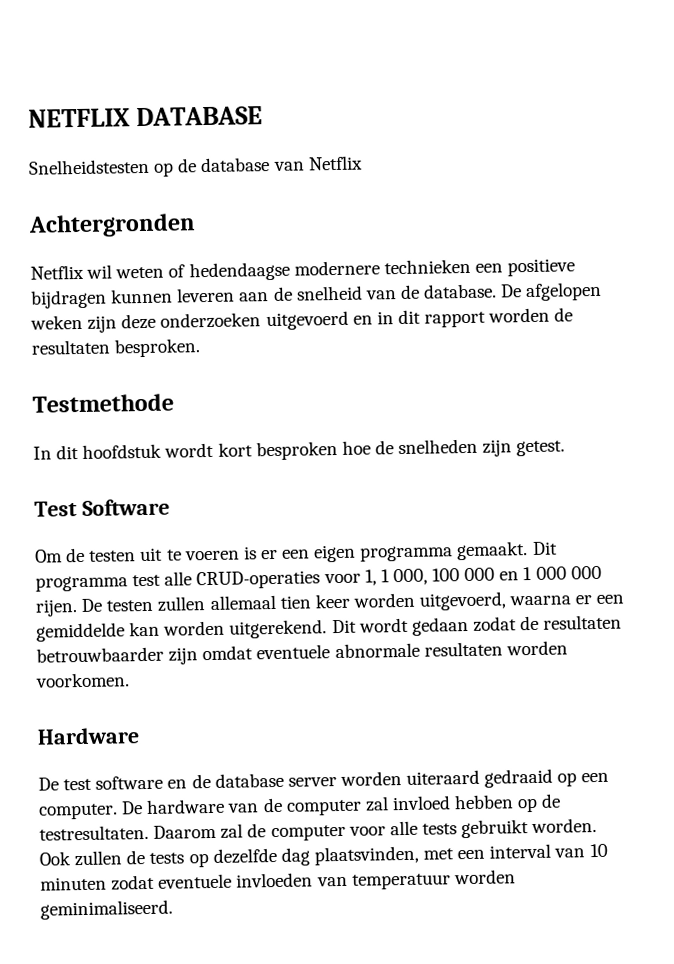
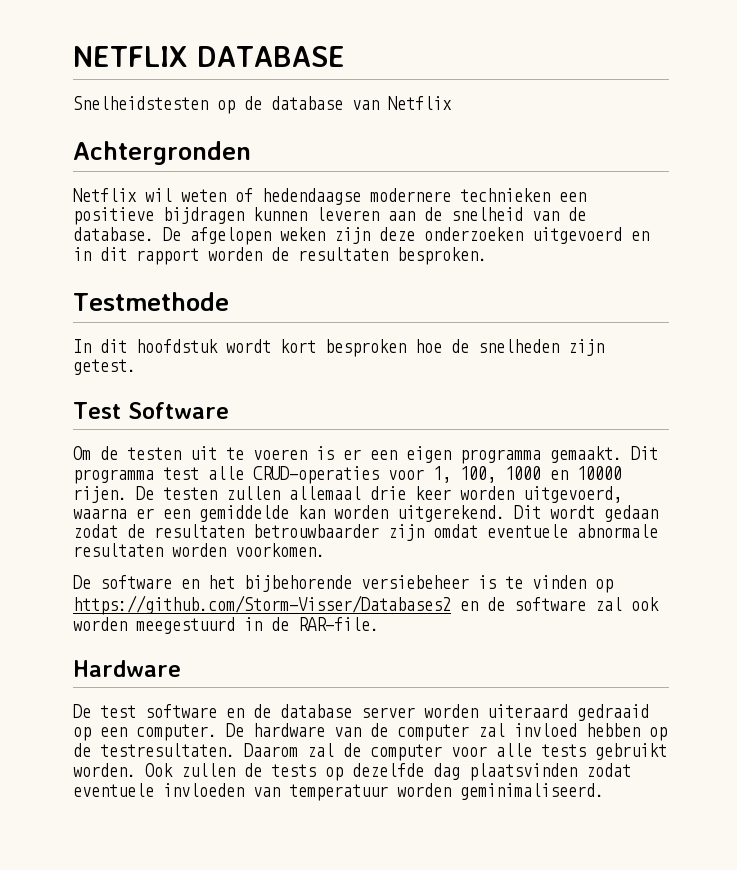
- Dit programma test alle CRUD-operaties voor 1, 1 000, 100 000 en 1 000 000 rijen.
+ Dit programma test alle CRUD-operaties voor 1, 100, 1000 en 10000 rijen.
- De testen zullen allemaal tien keer worden uitgevoerd, waarna er een gemiddelde kan worden uitgerekend.
+ De testen zullen allemaal drie keer worden uitgevoerd, waarna er een gemiddelde kan worden uitgerekend.
+ De software en het bijbehorende versiebeheer is te vinden op https://github.com/Storm-Visser/Databases2 en de software zal ook worden meegestuurd in de RAR-file.
- Ook zullen de tests op dezelfde dag plaatsvinden, met een interval van 10 minuten zodat eventuele invloeden van temperatuur worden geminimaliseerd.
+ Ook zullen de tests op dezelfde dag plaatsvinden zodat eventuele invloeden van temperatuur worden geminimaliseerd.

